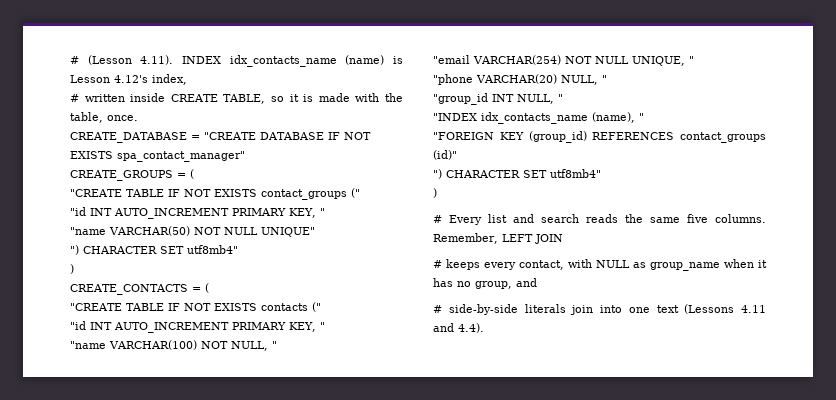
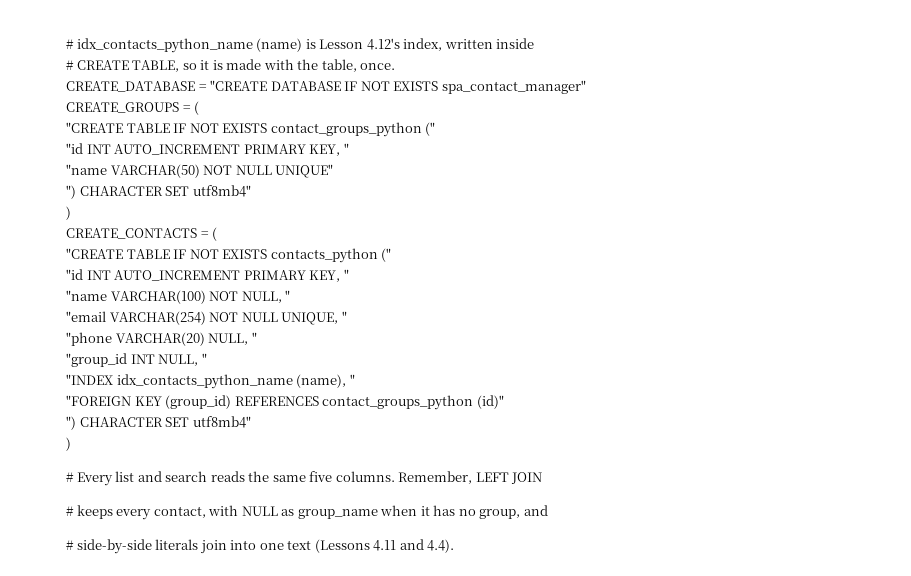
- # (Lesson 4.11). INDEX idx_contacts_name (name) is Lesson 4.12's index,
- # written inside CREATE TABLE, so it is made with the table, once.
+ # idx_contacts_python_name (name) is Lesson 4.12's index, written inside
+ # CREATE TABLE, so it is made with the table, once.
- "CREATE TABLE IF NOT EXISTS contact_groups ("
+ "CREATE TABLE IF NOT EXISTS contact_groups_python ("
- "CREATE TABLE IF NOT EXISTS contacts ("
+ "CREATE TABLE IF NOT EXISTS contacts_python ("
- "INDEX idx_contacts_name (name), "
+ "INDEX idx_contacts_python_name (name), "
- "FOREIGN KEY (group_id) REFERENCES contact_groups (id)"
+ "FOREIGN KEY (group_id) REFERENCES contact_groups_python (id)"

